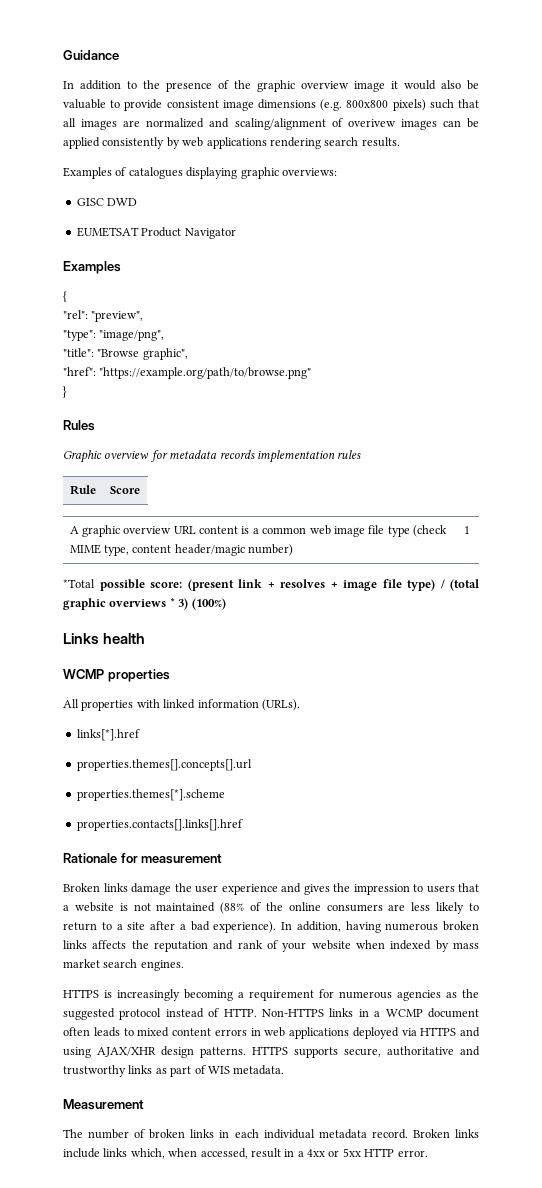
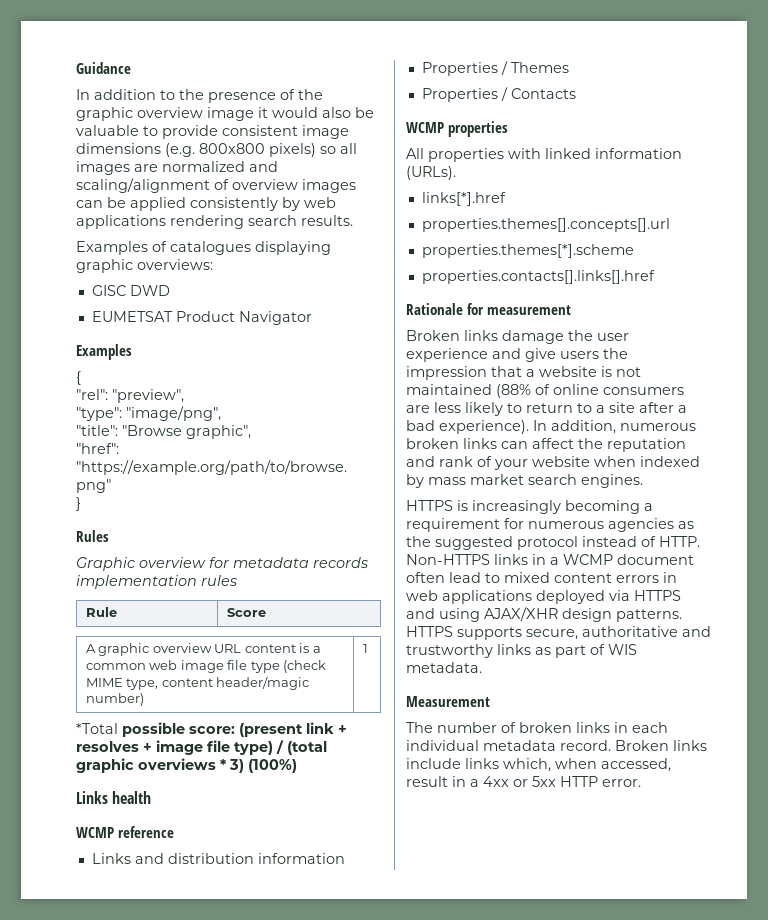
- In addition to the presence of the graphic overview image it would also be valuable to provide consistent image dimensions (e.g. 800x800 pixels) such that all images are normalized and scaling/alignment of overivew images can be applied consistently by web applications rendering search results.
+ In addition to the presence of the graphic overview image it would also be valuable to provide consistent image dimensions (e.g. 800x800 pixels) so all images are normalized and scaling/alignment of overview images can be applied consistently by web applications rendering search results.
+ WCMP reference
+ Links and distribution information
+ Properties / Themes
+ Properties / Contacts
- Broken links damage the user experience and gives the impression to users that a website is not maintained (88% of the online consumers are less likely to return to a site after a bad experience).
+ Broken links damage the user experience and give users the impression that a website is not maintained (88% of online consumers are less likely to return to a site after a bad experience).
- In addition, having numerous broken links affects the reputation and rank of your website when indexed by mass market search engines.
+ In addition, numerous broken links can affect the reputation and rank of your website when indexed by mass market search engines.
- Non-HTTPS links in a WCMP document often leads to mixed content errors in web applications deployed via HTTPS and using AJAX/XHR design patterns.
+ Non-HTTPS links in a WCMP document often lead to mixed content errors in web applications deployed via HTTPS and using AJAX/XHR design patterns.

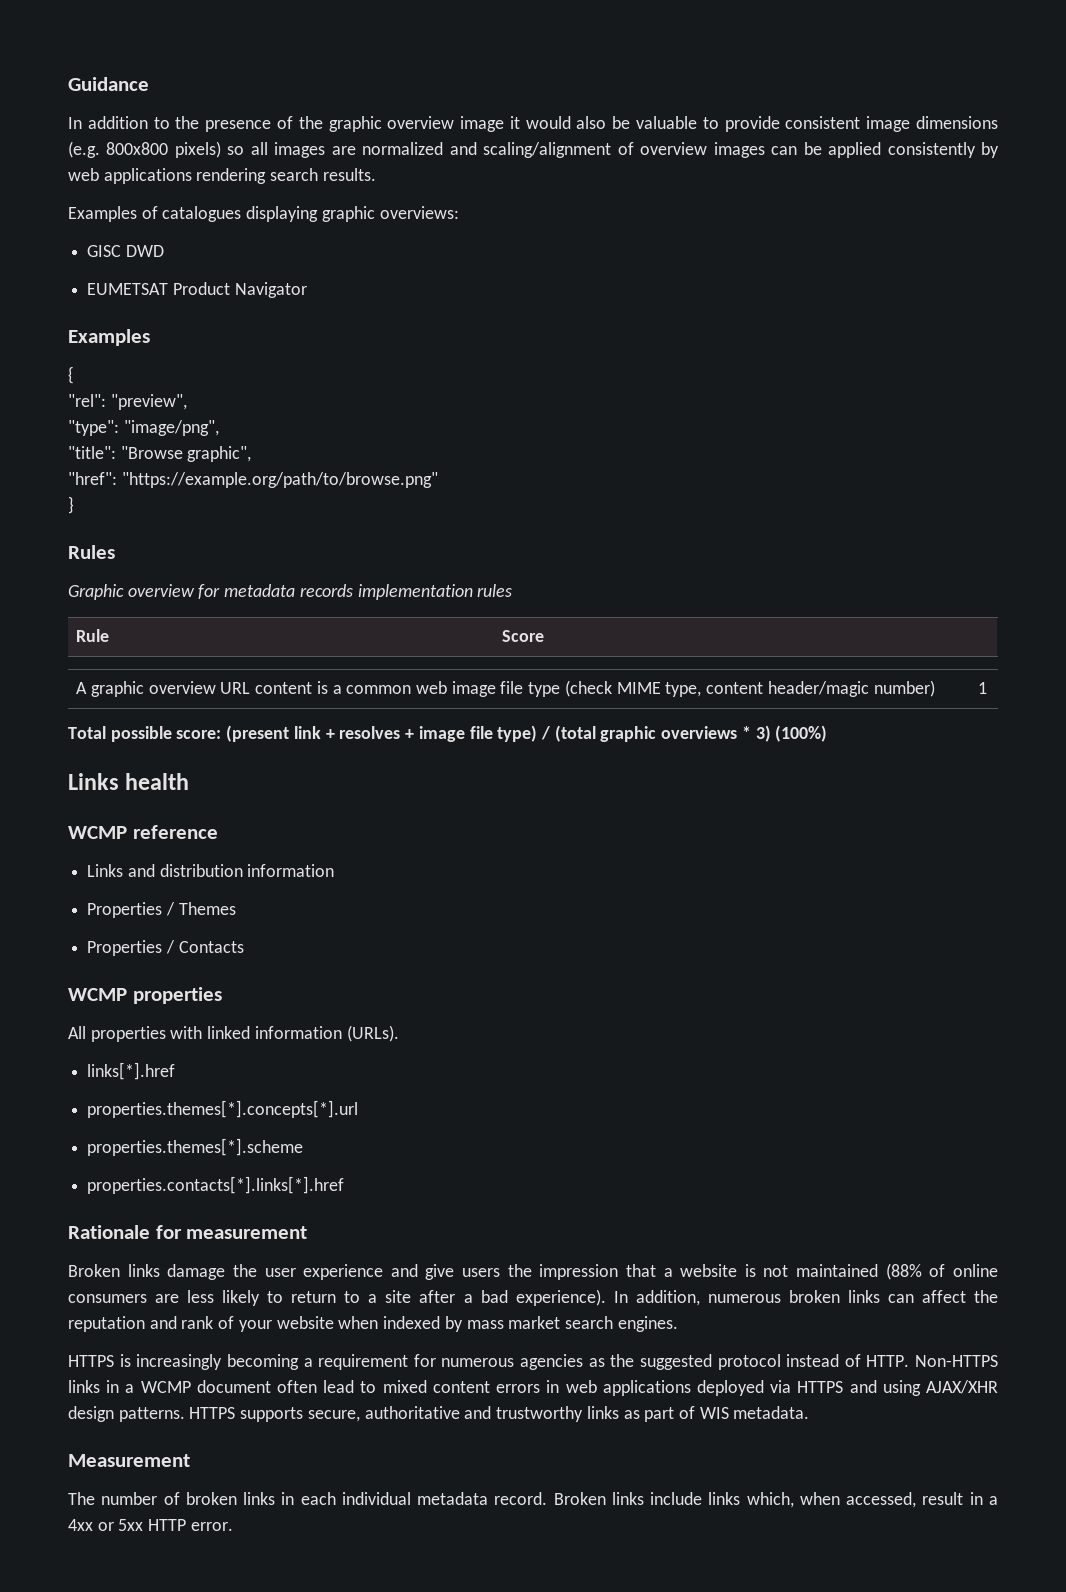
- *Total possible score: (present link + resolves + image file type) / (total graphic overviews * 3) (100%)
+ Total possible score: (present link + resolves + image file type) / (total graphic overviews * 3) (100%)
- properties.themes[].concepts[].url
+ properties.themes[*].concepts[*].url
- properties.contacts[].links[].href
+ properties.contacts[*].links[*].href

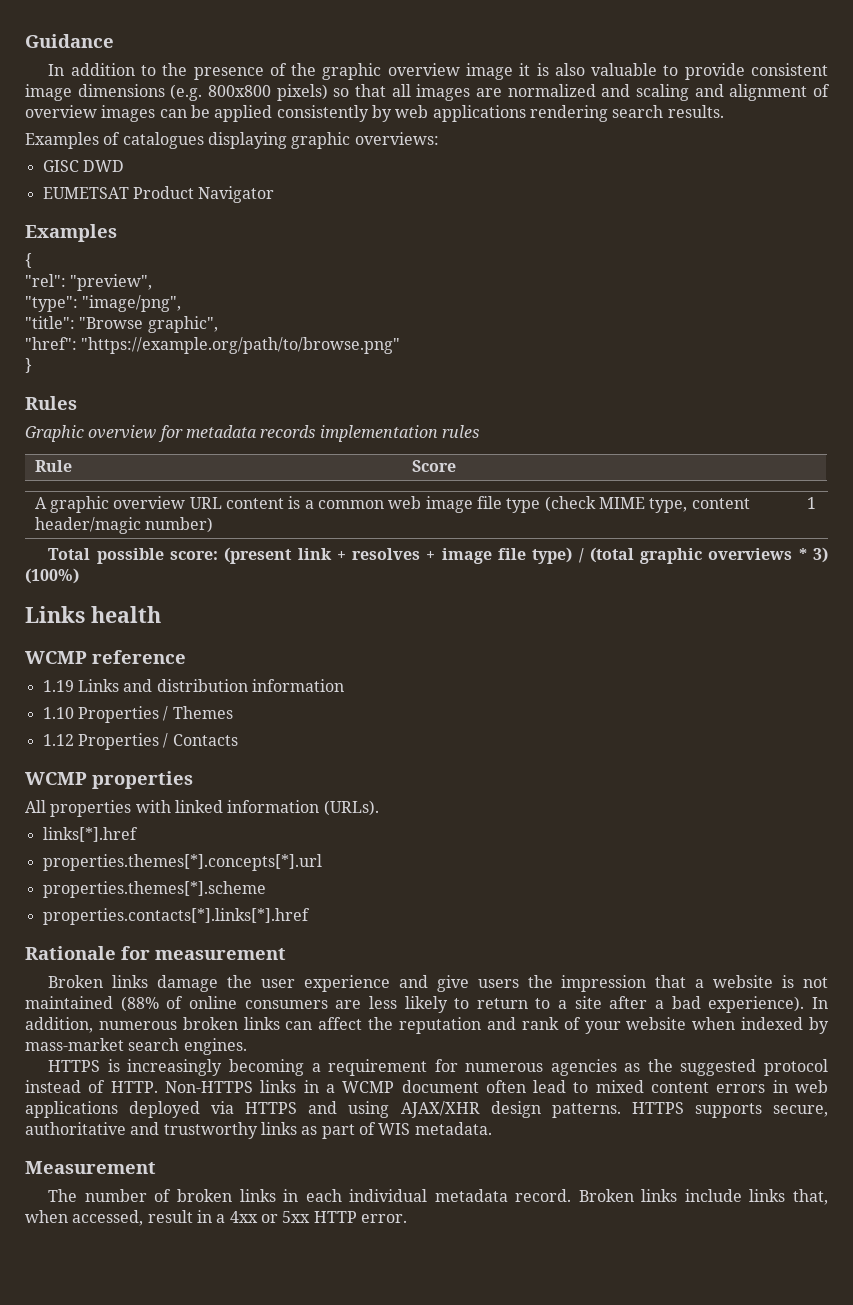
- In addition to the presence of the graphic overview image it would also be valuable to provide consistent image dimensions (e.g. 800x800 pixels) so all images are normalized and scaling/alignment of overview images can be applied consistently by web applications rendering search results.
+ In addition to the presence of the graphic overview image it is also valuable to provide consistent image dimensions (e.g. 800x800 pixels) so that all images are normalized and scaling and alignment of overview images can be applied consistently by web applications rendering search results.
- Links and distribution information
+ 1.19 Links and distribution information
- Properties / Themes
+ 1.10 Properties / Themes
- Properties / Contacts
+ 1.12 Properties / Contacts
- In addition, numerous broken links can affect the reputation and rank of your website when indexed by mass market search engines.
+ In addition, numerous broken links can affect the reputation and rank of your website when indexed by mass-market search engines.
- Broken links include links which, when accessed, result in a 4xx or 5xx HTTP error.
+ Broken links include links that, when accessed, result in a 4xx or 5xx HTTP error.

